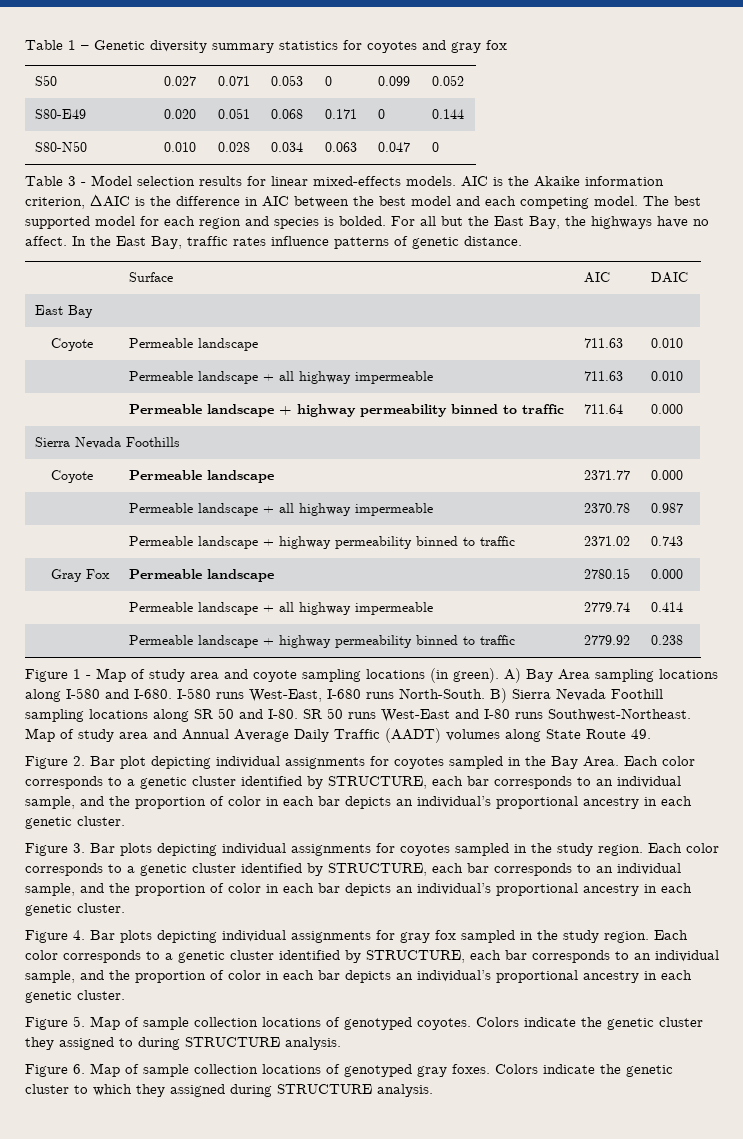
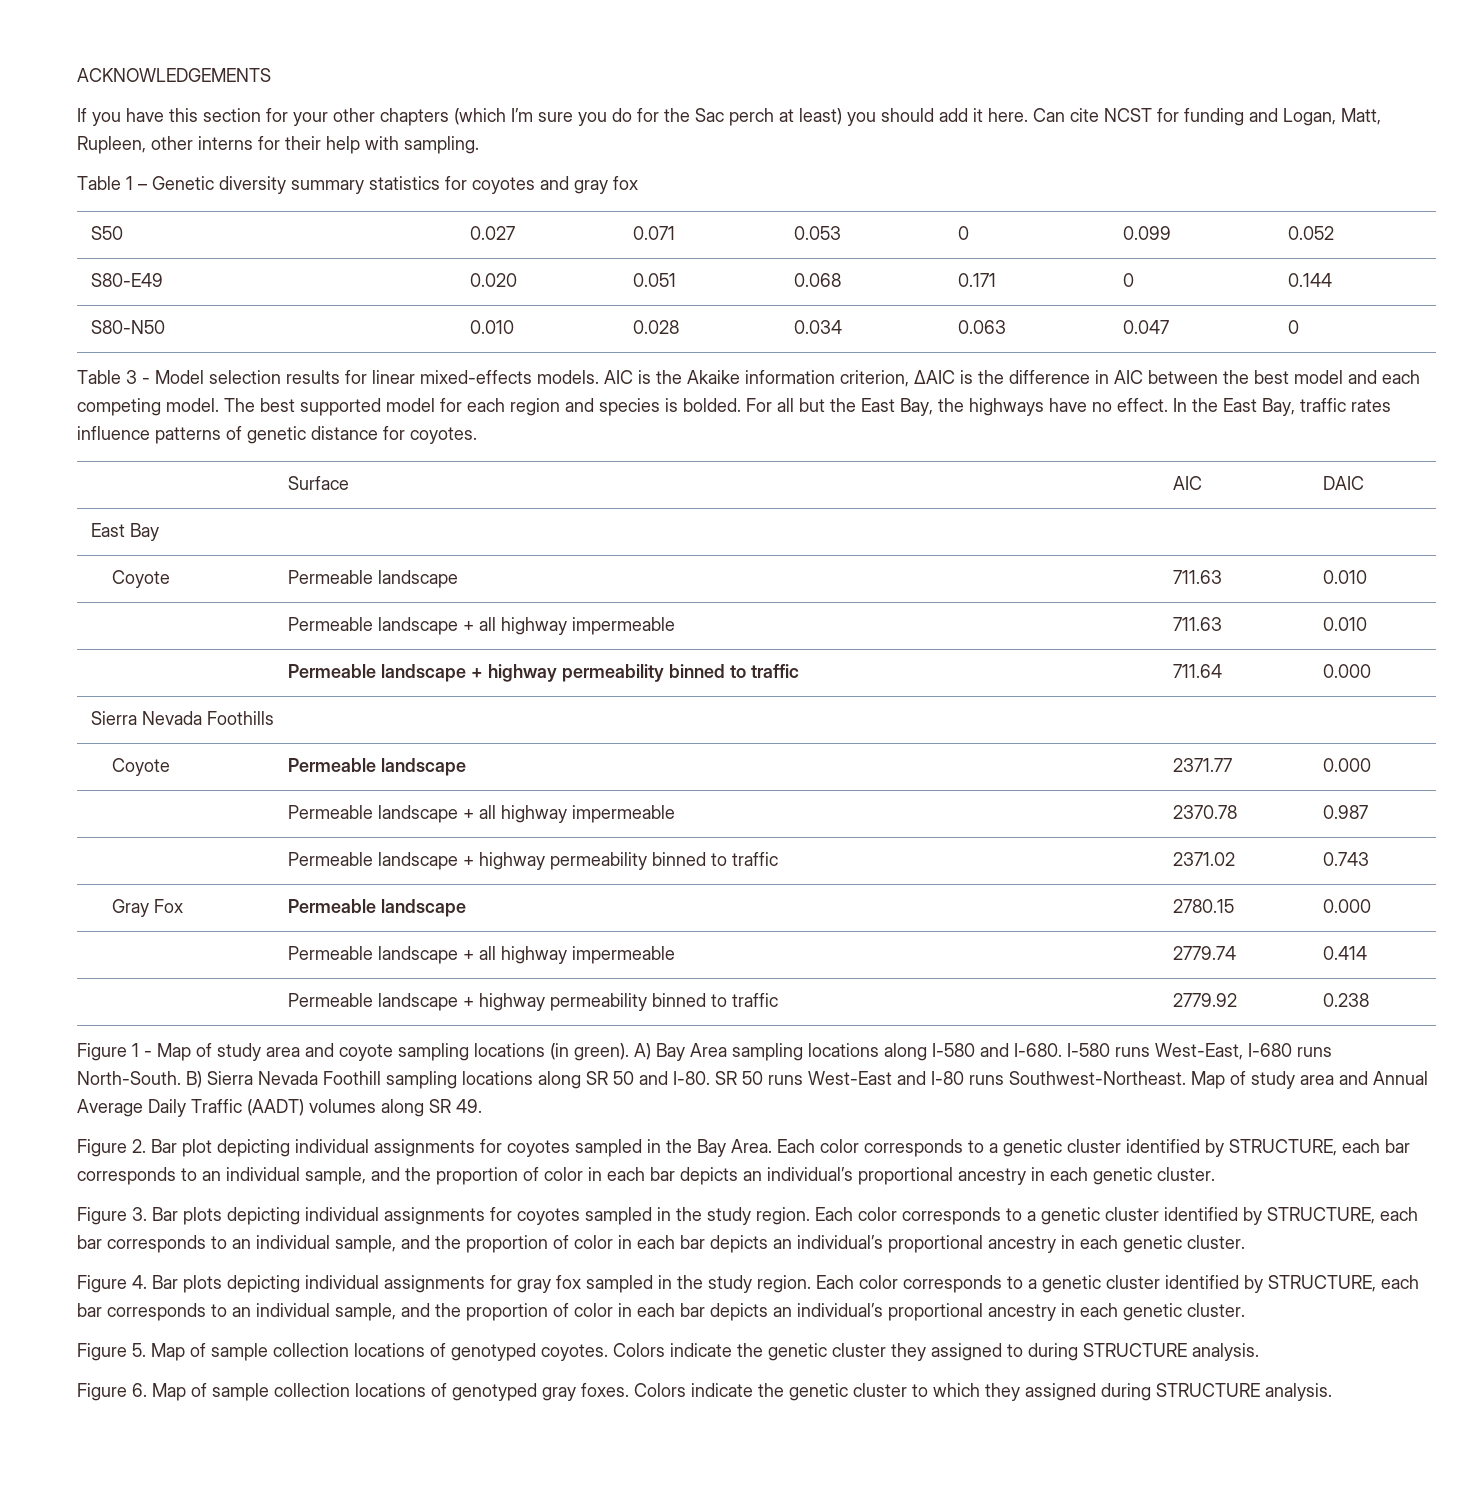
+ ACKNOWLEDGEMENTS
+ If you have this section for your other chapters (which I’m sure you do for the Sac perch at least) you should add it here. Can cite NCST for funding and Logan, Matt, Rupleen, other interns for their help with sampling.
- For all but the East Bay, the highways have no affect.
+ For all but the East Bay, the highways have no effect.
- In the East Bay, traffic rates influence patterns of genetic distance.
+ In the East Bay, traffic rates influence patterns of genetic distance for coyotes.
- Map of study area and Annual Average Daily Traffic (AADT) volumes along State Route 49.
+ Map of study area and Annual Average Daily Traffic (AADT) volumes along SR 49.

